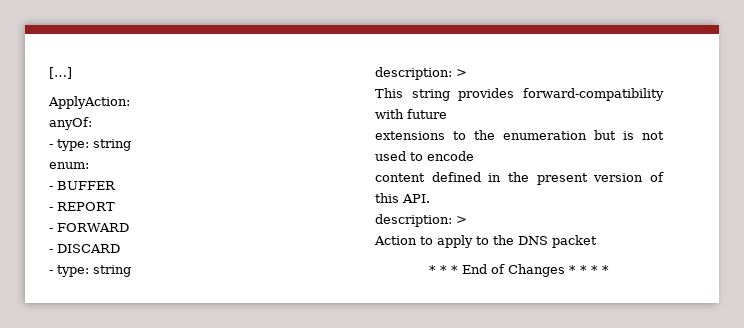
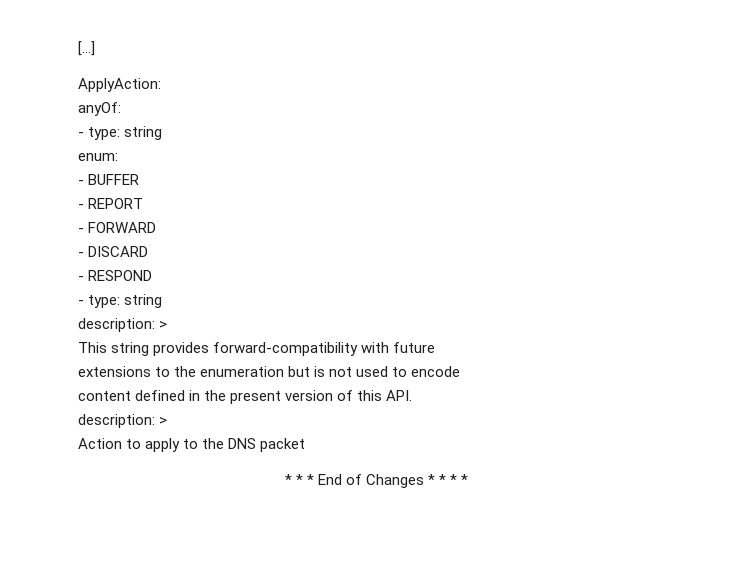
+ - RESPOND

